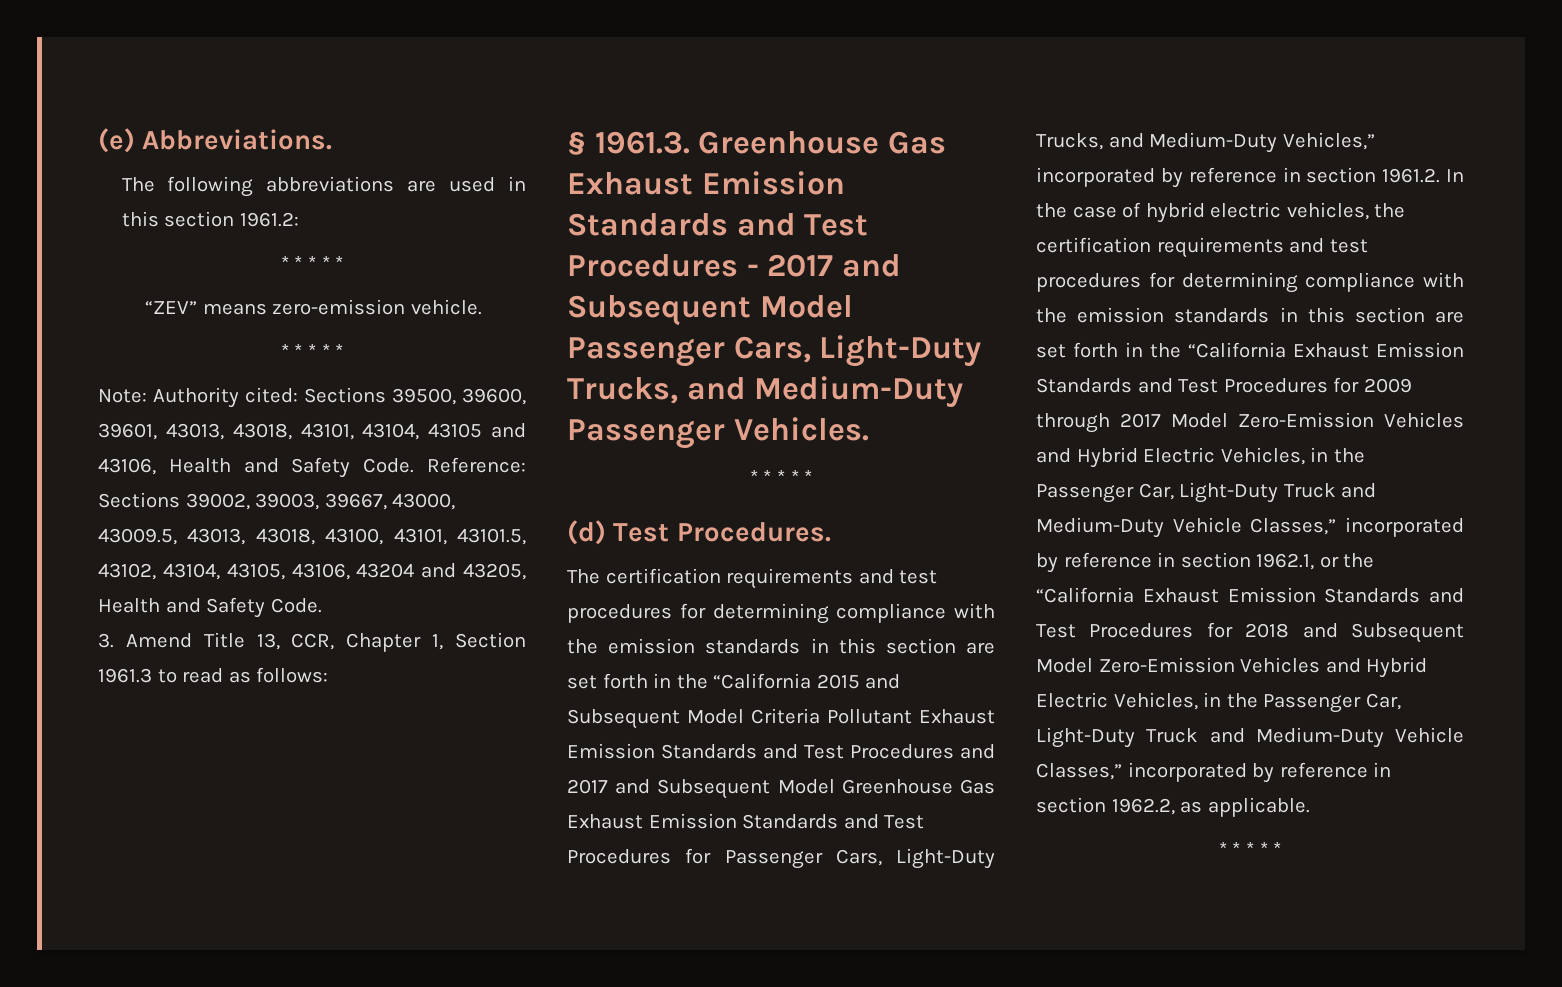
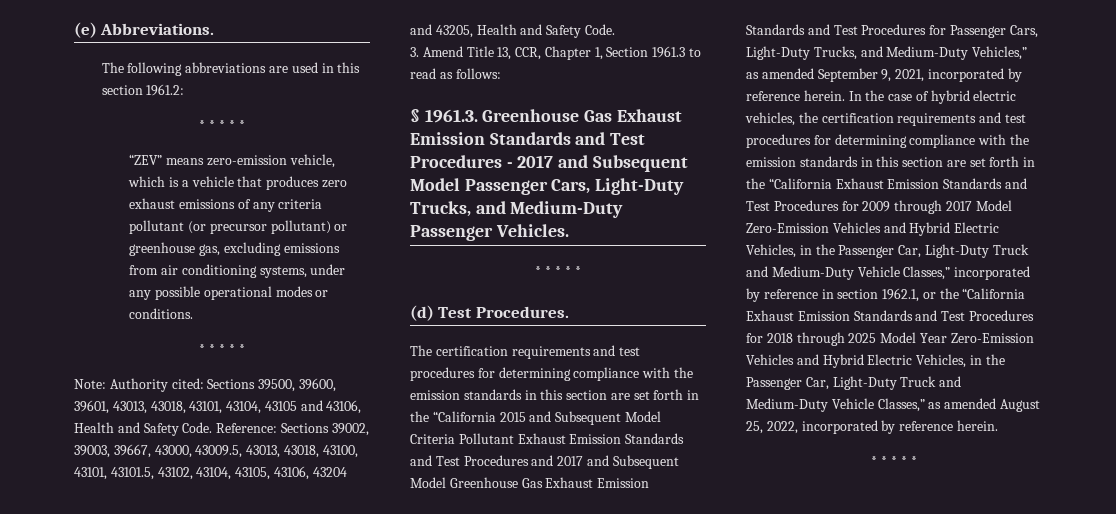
- “ZEV” means zero-emission vehicle.
+ “ZEV” means zero-emission vehicle, which is a vehicle that produces zero exhaust emissions of any criteria pollutant (or precursor pollutant) or greenhouse gas, excluding emissions from air conditioning systems, under any possible operational modes or conditions.
- The certification requirements and test procedures for determining compliance with the emission standards in this section are set forth in the “California 2015 and Subsequent Model Criteria Pollutant Exhaust Emission Standards and Test Procedures and 2017 and Subsequent Model Greenhouse Gas Exhaust Emission Standards and Test Procedures for Passenger Cars, Light-Duty Trucks, and Medium-Duty Vehicles,” incorporated by reference in section 1961.2. In the case of hybrid electric vehicles, the certification requirements and test procedures for determining compliance with the emission standards in this section are set forth in the “California Exhaust Emission Standards and Test Procedures for 2009 through 2017 Model Zero-Emission Vehicles and Hybrid Electric Vehicles, in the Passenger Car, Light-Duty Truck and Medium-Duty Vehicle Classes,” incorporated by reference in section 1962.1, or the “California Exhaust Emission Standards and Test Procedures for 2018 and Subsequent Model Zero-Emission Vehicles and Hybrid Electric Vehicles, in the Passenger Car, Light-Duty Truck and Medium-Duty Vehicle Classes,” incorporated by reference in section 1962.2, as applicable.
+ The certification requirements and test procedures for determining compliance with the emission standards in this section are set forth in the “California 2015 and Subsequent Model Criteria Pollutant Exhaust Emission Standards and Test Procedures and 2017 and Subsequent Model Greenhouse Gas Exhaust Emission Standards and Test Procedures for Passenger Cars, Light-Duty Trucks, and Medium-Duty Vehicles,” as amended September 9, 2021, incorporated by reference herein. In the case of hybrid electric vehicles, the certification requirements and test procedures for determining compliance with the emission standards in this section are set forth in the “California Exhaust Emission Standards and Test Procedures for 2009 through 2017 Model Zero-Emission Vehicles and Hybrid Electric Vehicles, in the Passenger Car, Light-Duty Truck and Medium-Duty Vehicle Classes,” incorporated by reference in section 1962.1, or the “California Exhaust Emission Standards and Test Procedures for 2018 through 2025 Model Year Zero-Emission Vehicles and Hybrid Electric Vehicles, in the Passenger Car, Light-Duty Truck and Medium-Duty Vehicle Classes,” as amended August 25, 2022, incorporated by reference herein.

